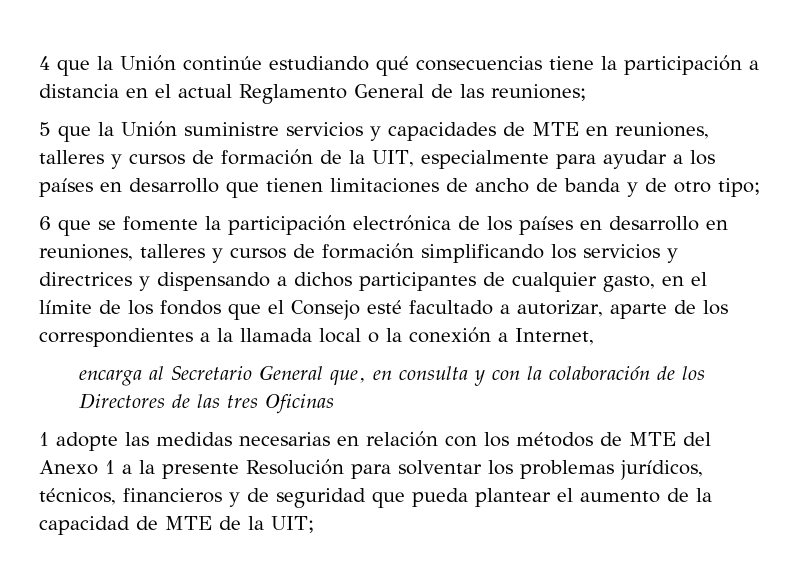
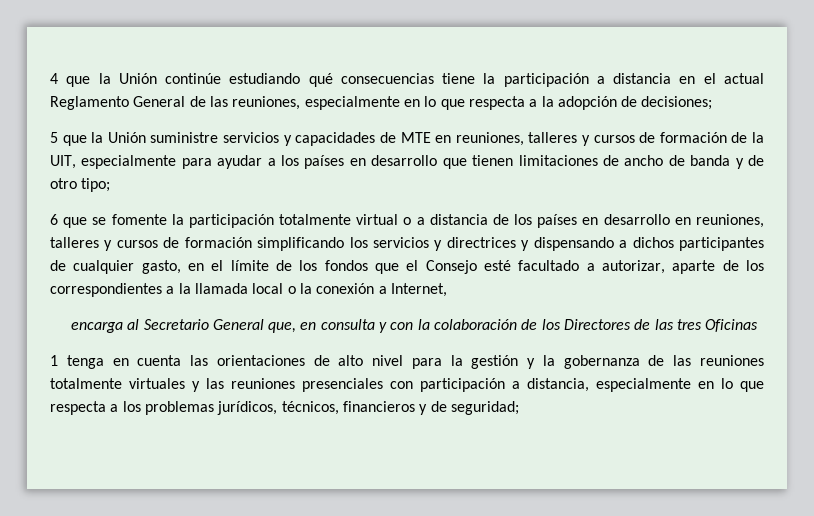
- 4 que la Unión continúe estudiando qué consecuencias tiene la participación a distancia en el actual Reglamento General de las reuniones;
+ 4 que la Unión continúe estudiando qué consecuencias tiene la participación a distancia en el actual Reglamento General de las reuniones, especialmente en lo que respecta a la adopción de decisiones;
- 6 que se fomente la participación electrónica de los países en desarrollo en reuniones, talleres y cursos de formación simplificando los servicios y directrices y dispensando a dichos participantes de cualquier gasto, en el límite de los fondos que el Consejo esté facultado a autorizar, aparte de los correspondientes a la llamada local o la conexión a Internet,
+ 6 que se fomente la participación totalmente virtual o a distancia de los países en desarrollo en reuniones, talleres y cursos de formación simplificando los servicios y directrices y dispensando a dichos participantes de cualquier gasto, en el límite de los fondos que el Consejo esté facultado a autorizar, aparte de los correspondientes a la llamada local o la conexión a Internet,
- 1 adopte las medidas necesarias en relación con los métodos de MTE del Anexo 1 a la presente Resolución para solventar los problemas jurídicos, técnicos, financieros y de seguridad que pueda plantear el aumento de la capacidad de MTE de la UIT;
+ 1 tenga en cuenta las orientaciones de alto nivel para la gestión y la gobernanza de las reuniones totalmente virtuales y las reuniones presenciales con participación a distancia, especialmente en lo que respecta a los problemas jurídicos, técnicos, financieros y de seguridad;

